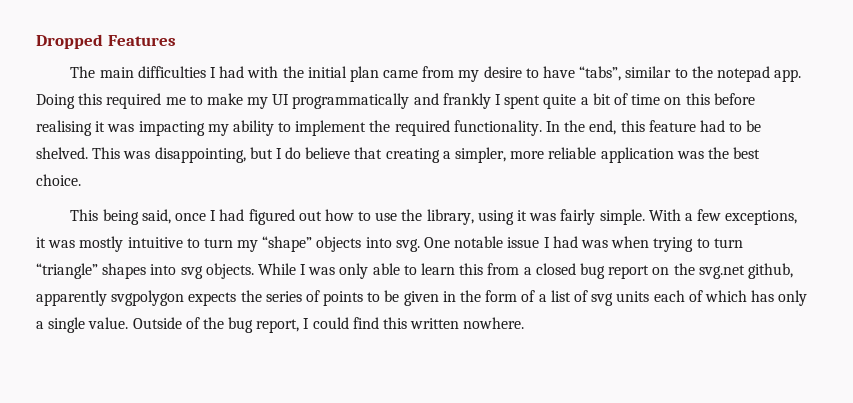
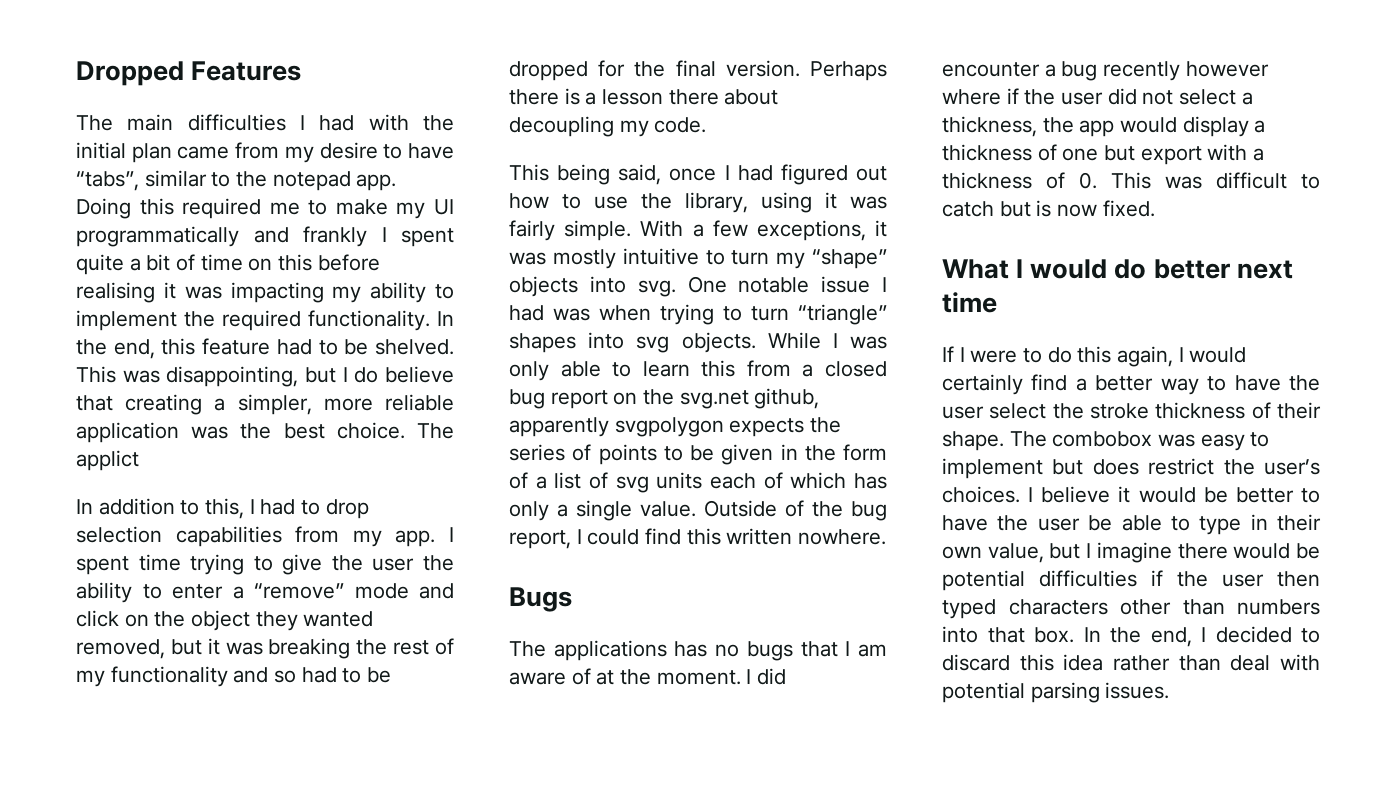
+ The applict
+ In addition to this, I had to drop selection capabilities from my app. I spent time trying to give the user the ability to enter a “remove” mode and click on the object they wanted removed, but it was breaking the rest of my functionality and so had to be dropped for the final version. Perhaps there is a lesson there about decoupling my code.
+ Bugs
+ The applications has no bugs that I am aware of at the moment. I did encounter a bug recently however where if the user did not select a thickness, the app would display a thickness of one but export with a thickness of 0. This was difficult to catch but is now fixed.
+ What I would do better next time
+ If I were to do this again, I would certainly find a better way to have the user select the stroke thickness of their shape. The combobox was easy to implement but does restrict the user’s choices. I believe it would be better to have the user be able to type in their own value, but I imagine there would be potential difficulties if the user then typed characters other than numbers into that box. In the end, I decided to discard this idea rather than deal with potential parsing issues.

